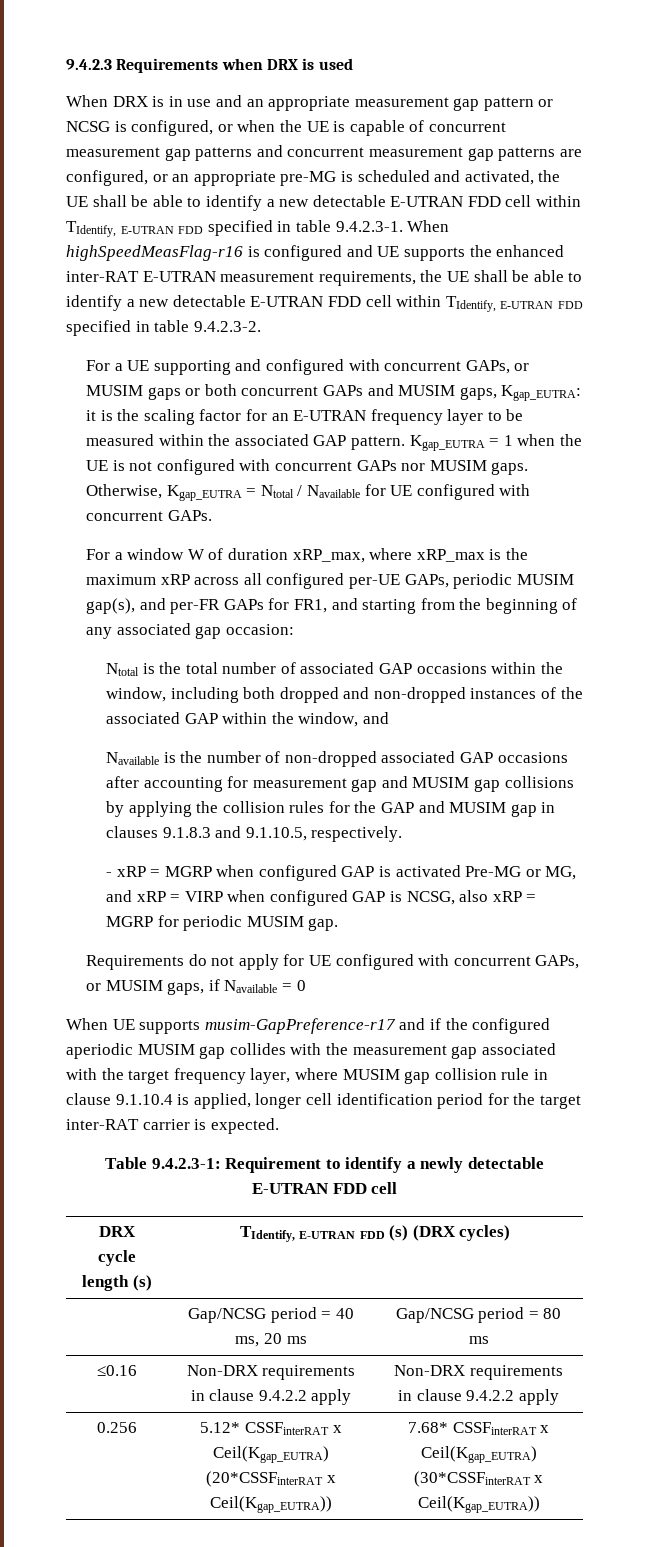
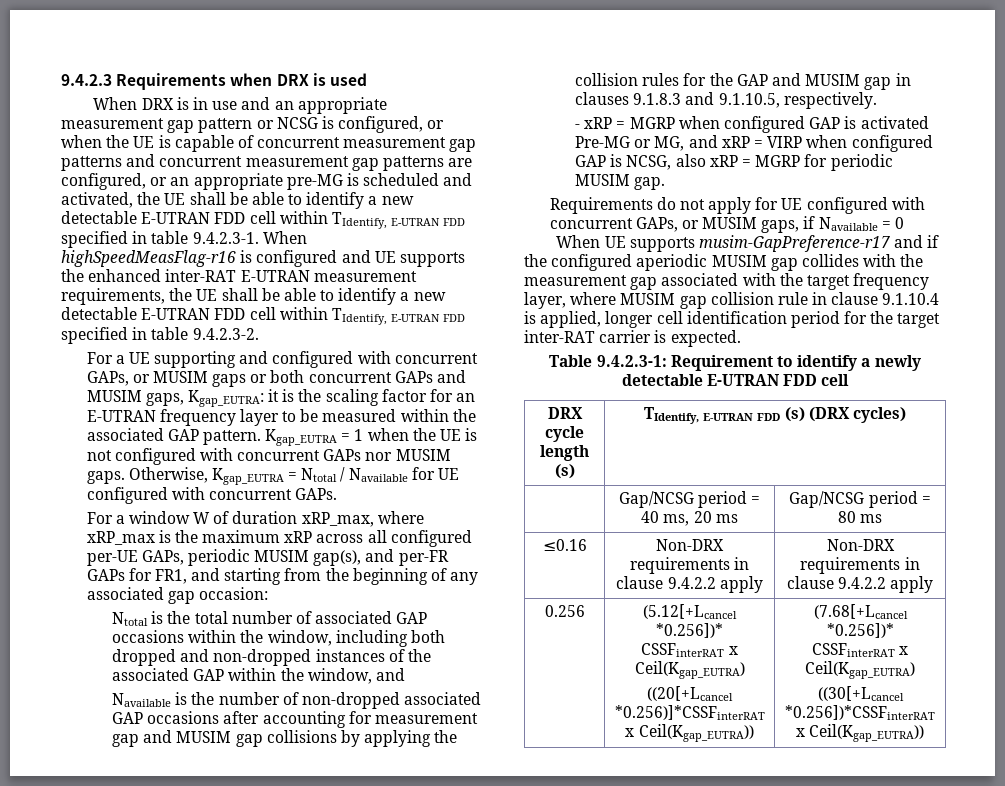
- 0.256 | 5.12* CSSFinterRAT x Ceil(Kgap_EUTRA) (20*CSSFinterRAT x Ceil(Kgap_EUTRA)) | 7.68* CSSFinterRAT x Ceil(Kgap_EUTRA) (30*CSSFinterRAT x Ceil(Kgap_EUTRA))
+ 0.256 | (5.12[+Lcancel *0.256])* CSSFinterRAT x Ceil(Kgap_EUTRA)
+ ((20[+Lcancel *0.256)]*CSSFinterRAT x Ceil(Kgap_EUTRA)) | (7.68[+Lcancel *0.256])* CSSFinterRAT x Ceil(Kgap_EUTRA)
+ ((30[+Lcancel *0.256])*CSSFinterRAT x Ceil(Kgap_EUTRA))

